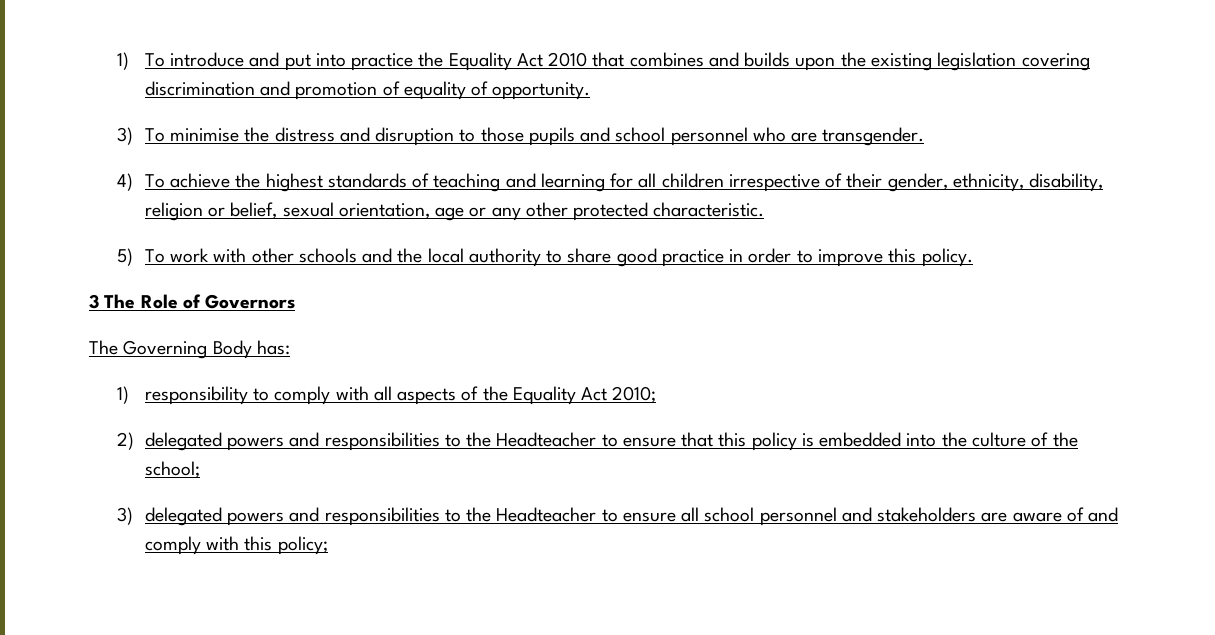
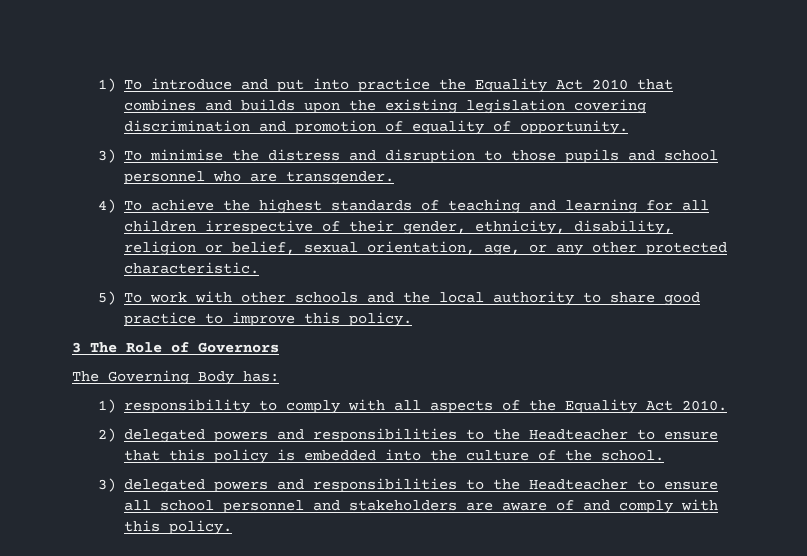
- 4) To achieve the highest standards of teaching and learning for all children irrespective of their gender, ethnicity, disability, religion or belief, sexual orientation, age or any other protected characteristic.
+ 4) To achieve the highest standards of teaching and learning for all children irrespective of their gender, ethnicity, disability, religion or belief, sexual orientation, age, or any other protected characteristic.
- 5) To work with other schools and the local authority to share good practice in order to improve this policy.
+ 5) To work with other schools and the local authority to share good practice to improve this policy.
- 1) responsibility to comply with all aspects of the Equality Act 2010;
+ 1) responsibility to comply with all aspects of the Equality Act 2010.
- 2) delegated powers and responsibilities to the Headteacher to ensure that this policy is embedded into the culture of the school;
+ 2) delegated powers and responsibilities to the Headteacher to ensure that this policy is embedded into the culture of the school.
- 3) delegated powers and responsibilities to the Headteacher to ensure all school personnel and stakeholders are aware of and comply with this policy;
+ 3) delegated powers and responsibilities to the Headteacher to ensure all school personnel and stakeholders are aware of and comply with this policy.

